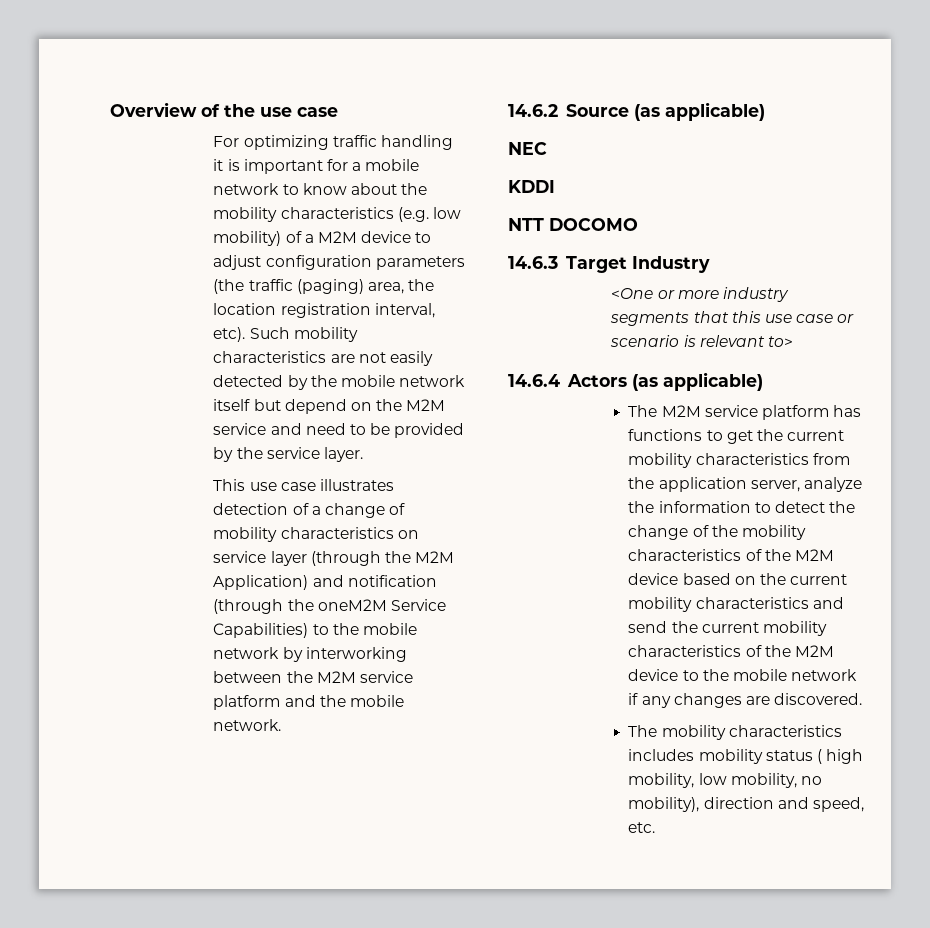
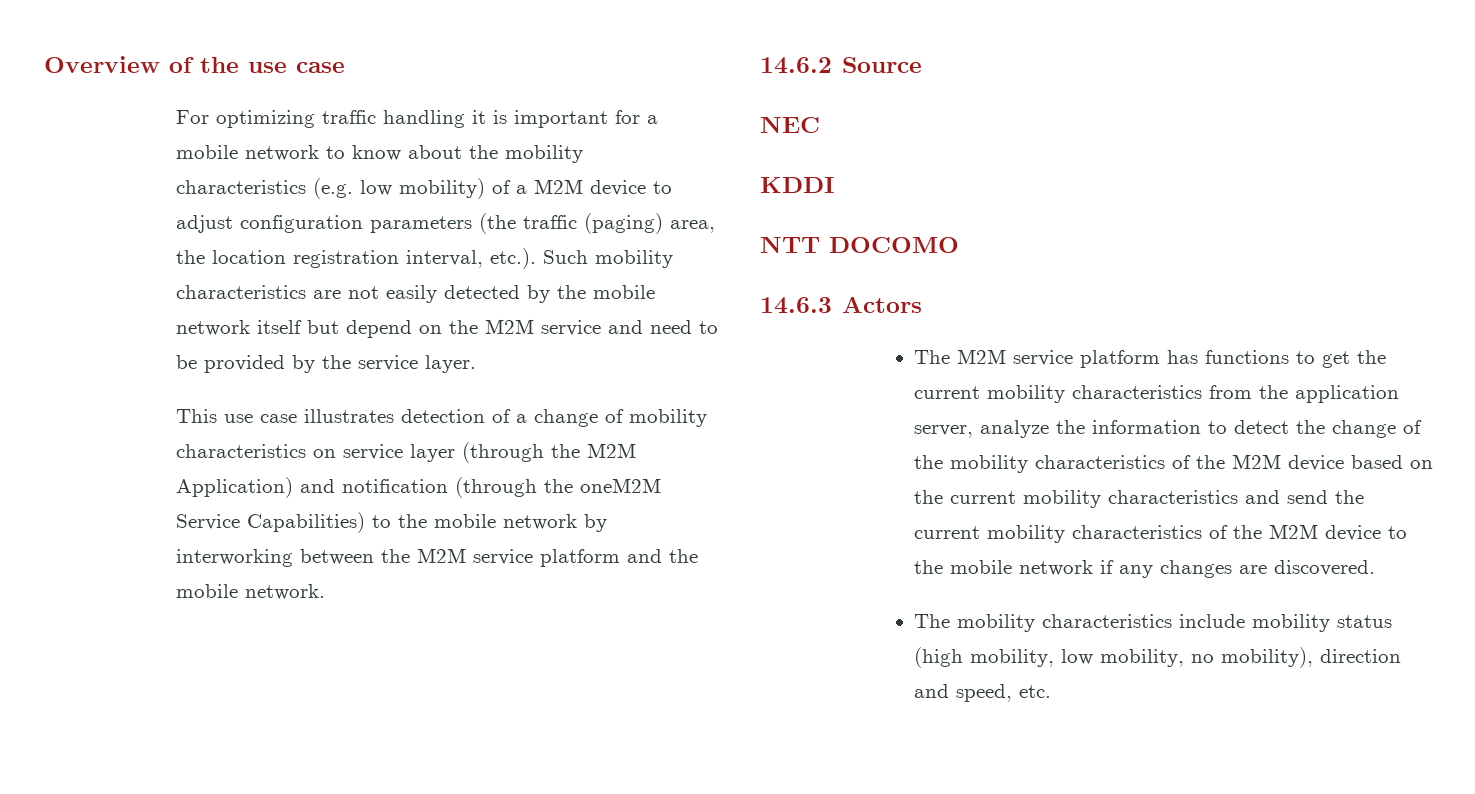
- For optimizing traffic handling it is important for a mobile network to know about the mobility characteristics (e.g. low mobility) of a M2M device to adjust configuration parameters (the traffic (paging) area, the location registration interval, etc). Such mobility characteristics are not easily detected by the mobile network itself but depend on the M2M service and need to be provided by the service layer.
+ For optimizing traffic handling it is important for a mobile network to know about the mobility characteristics (e.g. low mobility) of a M2M device to adjust configuration parameters (the traffic (paging) area, the location registration interval, etc.). Such mobility characteristics are not easily detected by the mobile network itself but depend on the M2M service and need to be provided by the service layer.
- 14.6.2 Source (as applicable)
+ 14.6.2 Source
- 14.6.3 Target Industry
- <One or more industry segments that this use case or scenario is relevant to>
- 14.6.4 Actors (as applicable)
+ 14.6.3 Actors
- The mobility characteristics includes mobility status ( high mobility, low mobility, no mobility), direction and speed, etc.
+ The mobility characteristics include mobility status (high mobility, low mobility, no mobility), direction and speed, etc.

